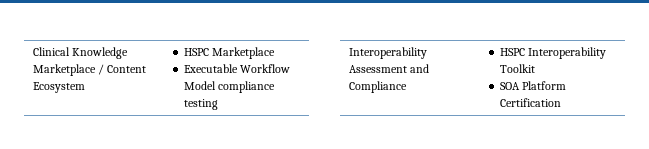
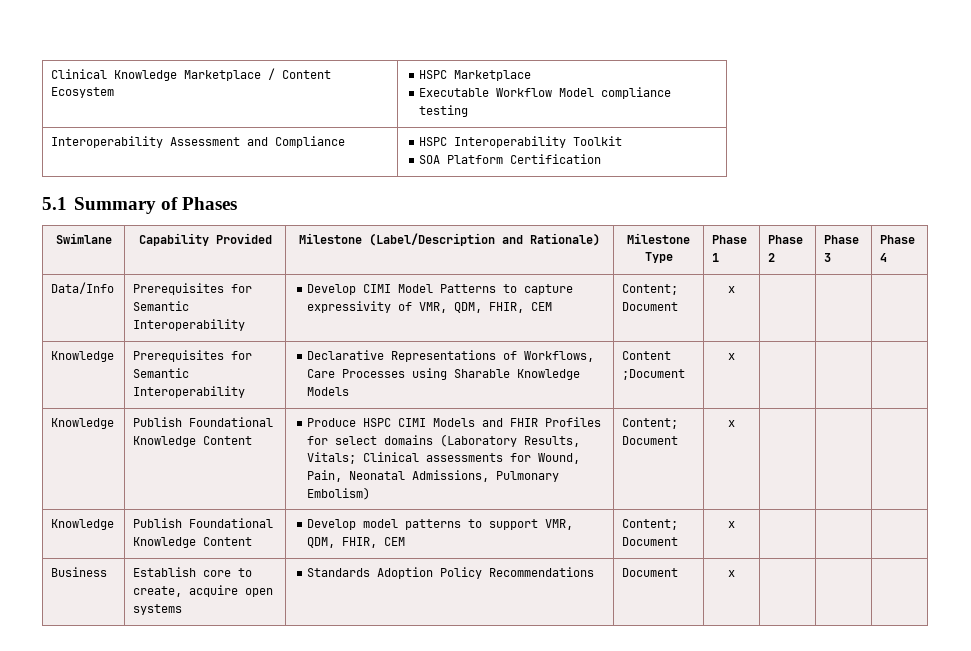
+ 5.1 Summary of Phases
+ Swimlane | Capability Provided | Milestone (Label/Description and Rationale) | Milestone Type | Phase 1 | Phase 2 | Phase 3 | Phase 4
+ Data/Info | Prerequisites for Semantic Interoperability | Develop CIMI Model Patterns to capture expressivity of VMR, QDM, FHIR, CEM | Content; Document | x | | |
+ Knowledge | Prerequisites for Semantic Interoperability | Declarative Representations of Workflows, Care Processes using Sharable Knowledge Models | Content ;Document | x | | |
+ Knowledge | Publish Foundational Knowledge Content | Produce HSPC CIMI Models and FHIR Profiles for select domains (Laboratory Results, Vitals; Clinical assessments for Wound, Pain, Neonatal Admissions, Pulmonary Embolism) | Content; Document | x | | |
+ Knowledge | Publish Foundational Knowledge Content | Develop model patterns to support VMR, QDM, FHIR, CEM | Content; Document | x | | |
+ Business | Establish core to create, acquire open systems | Standards Adoption Policy Recommendations | Document | x | | |

